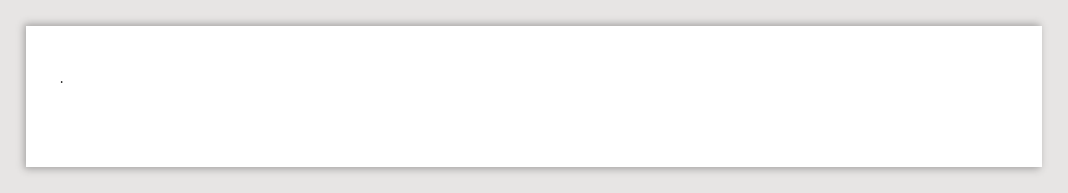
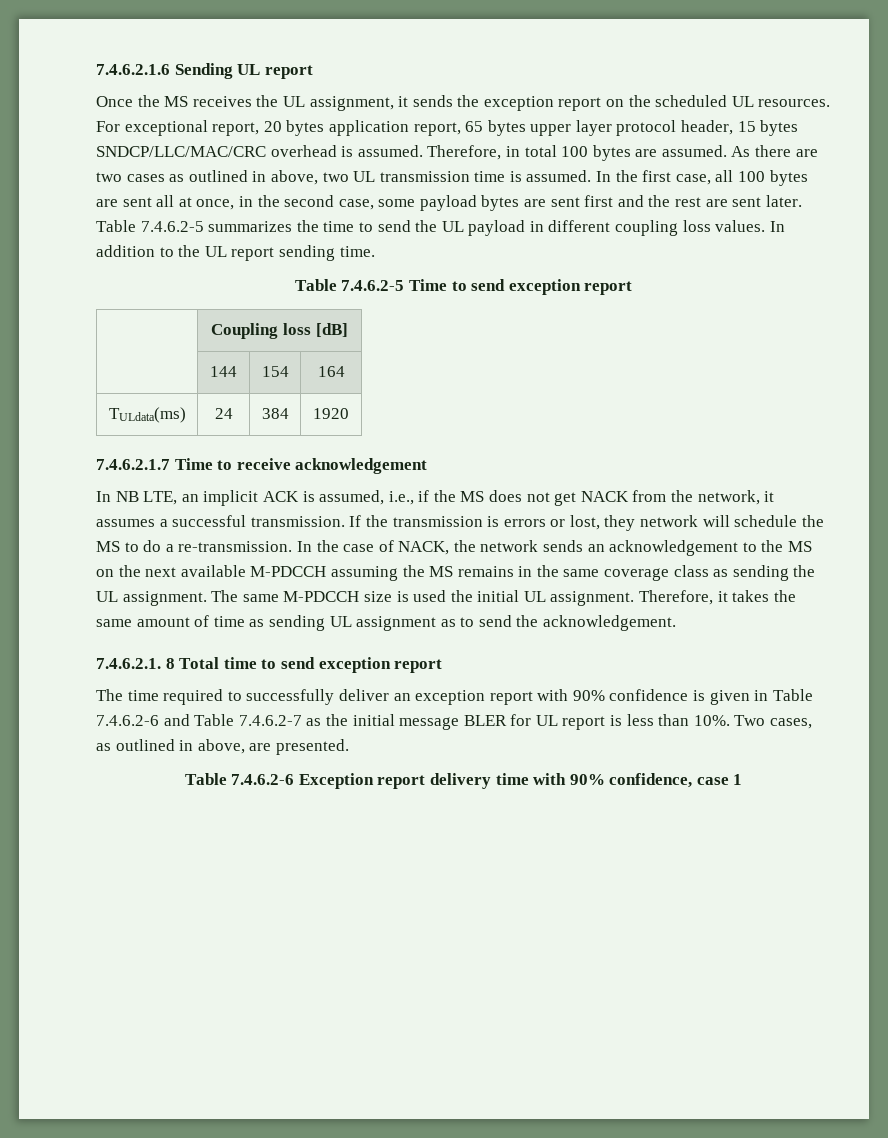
- .
+ 7.4.6.2.1.6 Sending UL report
+ Once the MS receives the UL assignment, it sends the exception report on the scheduled UL resources. For exceptional report, 20 bytes application report, 65 bytes upper layer protocol header, 15 bytes SNDCP/LLC/MAC/CRC overhead is assumed. Therefore, in total 100 bytes are assumed. As there are two cases as outlined in above, two UL transmission time is assumed. In the first case, all 100 bytes are sent all at once, in the second case, some payload bytes are sent first and the rest are sent later. Table 7.4.6.2-5 summarizes the time to send the UL payload in different coupling loss values. In addition to the UL report sending time.
+ Table 7.4.6.2-5 Time to send exception report
+ | Coupling loss [dB]
+ | 144 | 154 | 164
+ TULdata(ms) | 24 | 384 | 1920
+ 7.4.6.2.1.7 Time to receive acknowledgement
+ In NB LTE, an implicit ACK is assumed, i.e., if the MS does not get NACK from the network, it assumes a successful transmission. If the transmission is errors or lost, they network will schedule the MS to do a re-transmission. In the case of NACK, the network sends an acknowledgement to the MS on the next available M-PDCCH assuming the MS remains in the same coverage class as sending the UL assignment. The same M-PDCCH size is used the initial UL assignment. Therefore, it takes the same amount of time as sending UL assignment as to send the acknowledgement.
+ 7.4.6.2.1. 8 Total time to send exception report
+ The time required to successfully deliver an exception report with 90% confidence is given in Table 7.4.6.2-6 and Table 7.4.6.2-7 as the initial message BLER for UL report is less than 10%. Two cases, as outlined in above, are presented.
+ Table 7.4.6.2-6 Exception report delivery time with 90% confidence, case 1

